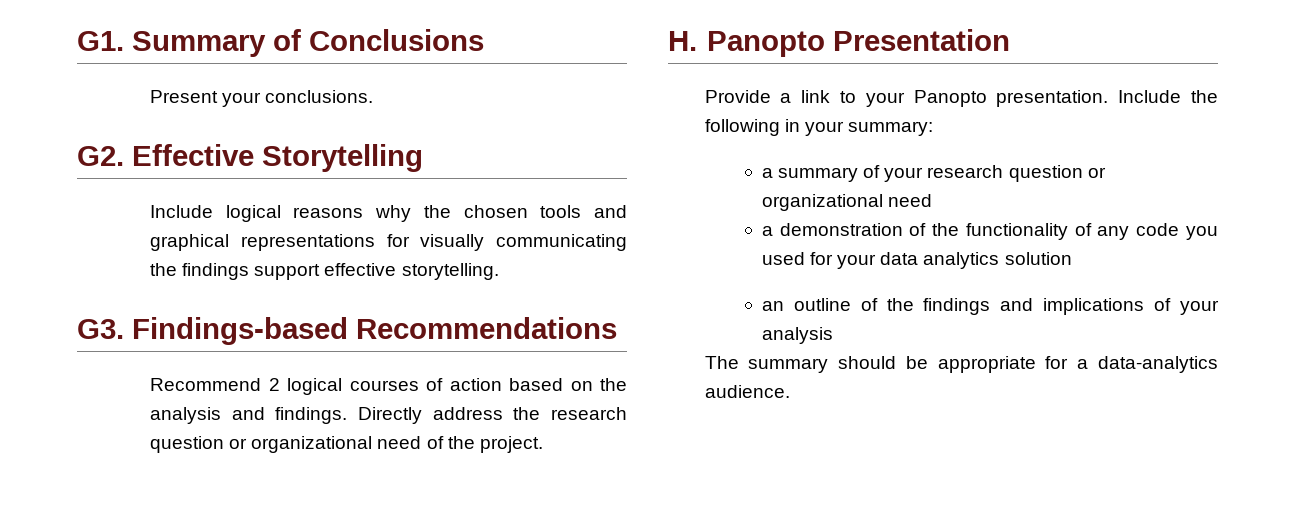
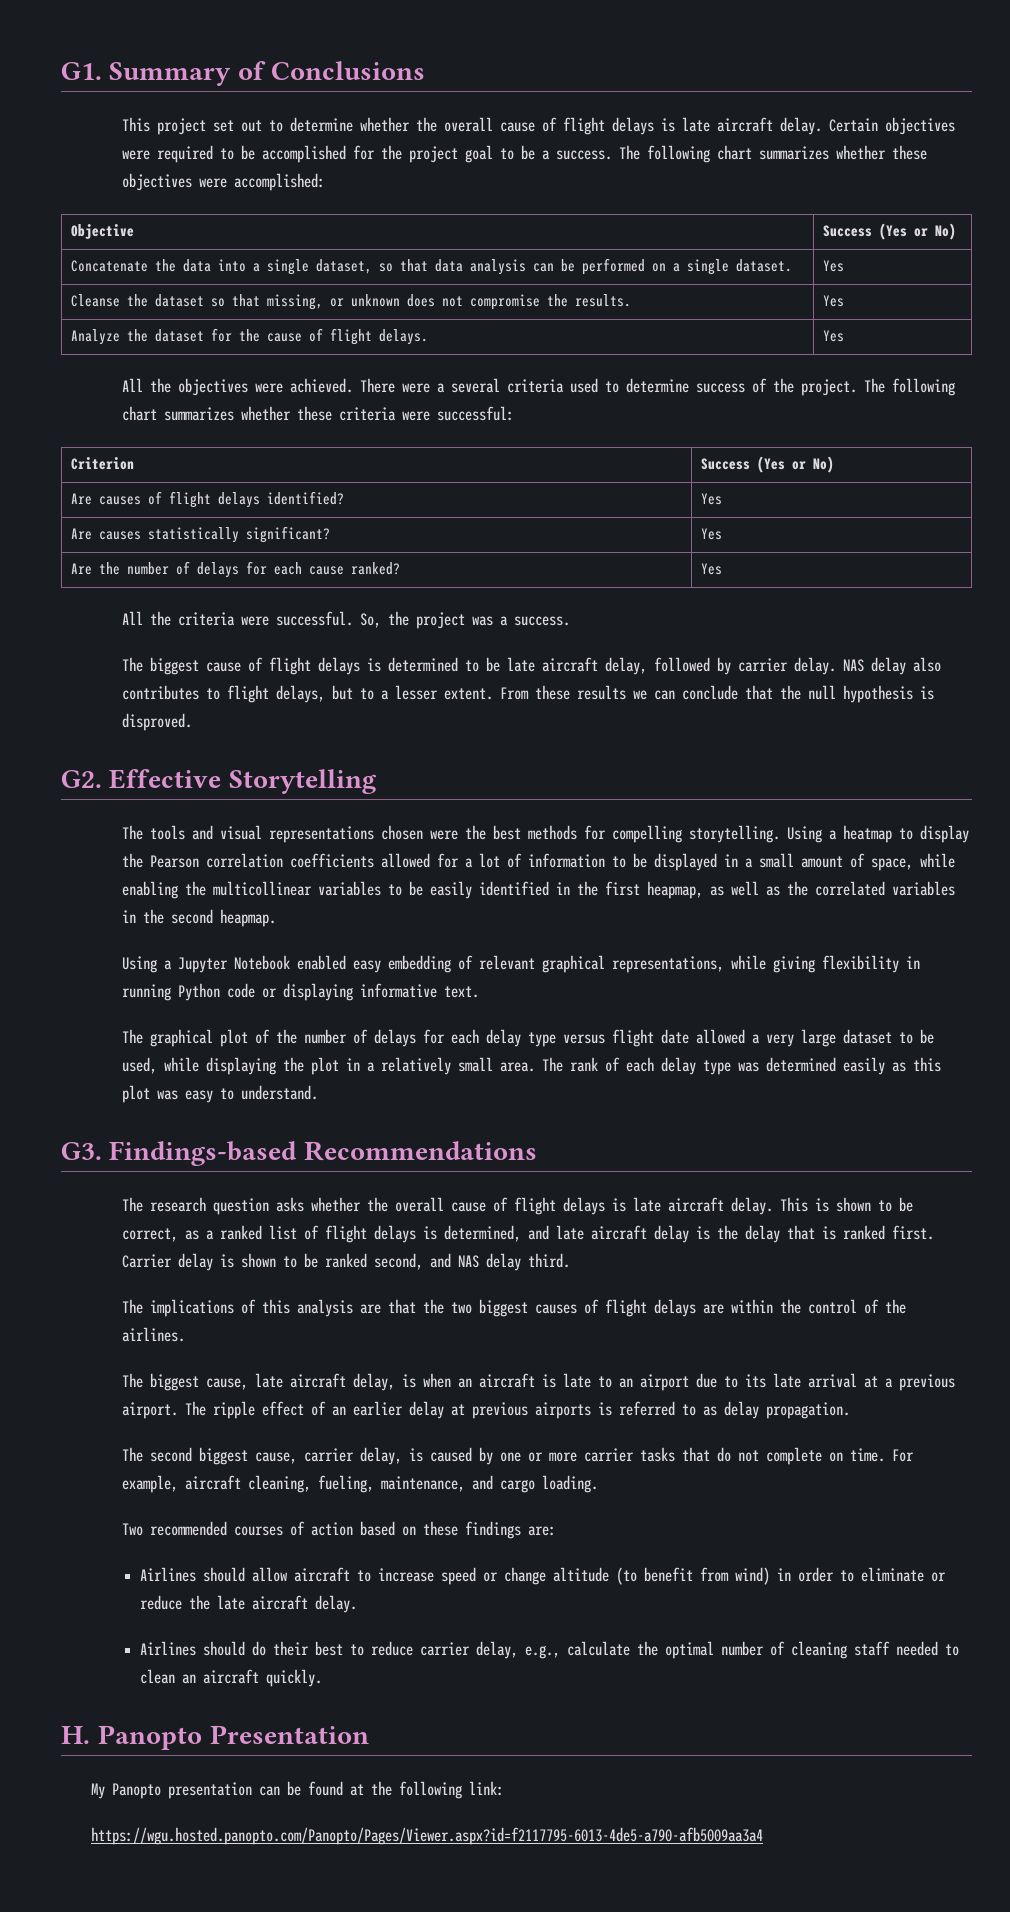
- Present your conclusions.
+ This project set out to determine whether the overall cause of flight delays is late aircraft delay. Certain objectives were required to be accomplished for the project goal to be a success. The following chart summarizes whether these objectives were accomplished:
+ Objective | Success (Yes or No)
+ Concatenate the data into a single dataset, so that data analysis can be performed on a single dataset. | Yes
+ Cleanse the dataset so that missing, or unknown does not compromise the results. | Yes
+ Analyze the dataset for the cause of flight delays. | Yes
+ All the objectives were achieved. There were a several criteria used to determine success of the project. The following chart summarizes whether these criteria were successful:
+ Criterion | Success (Yes or No)
+ Are causes of flight delays identified? | Yes
+ Are causes statistically significant? | Yes
+ Are the number of delays for each cause ranked? | Yes
+ All the criteria were successful. So, the project was a success.
+ The biggest cause of flight delays is determined to be late aircraft delay, followed by carrier delay. NAS delay also contributes to flight delays, but to a lesser extent. From these results we can conclude that the null hypothesis is disproved.
  G2. Effective Storytelling
- Include logical reasons why the chosen tools and graphical representations for visually communicating the findings support effective storytelling.
+ The tools and visual representations chosen were the best methods for compelling storytelling. Using a heatmap to display the Pearson correlation coefficients allowed for a lot of information to be displayed in a small amount of space, while enabling the multicollinear variables to be easily identified in the first heapmap, as well as the correlated variables in the second heapmap.
+ Using a Jupyter Notebook enabled easy embedding of relevant graphical representations, while giving flexibility in running Python code or displaying informative text.
+ The graphical plot of the number of delays for each delay type versus flight date allowed a very large dataset to be used, while displaying the plot in a relatively small area. The rank of each delay type was determined easily as this plot was easy to understand.
  G3. Findings-based Recommendations
- Recommend 2 logical courses of action based on the analysis and findings. Directly address the research question or organizational need of the project.
+ The research question asks whether the overall cause of flight delays is late aircraft delay. This is shown to be correct, as a ranked list of flight delays is determined, and late aircraft delay is the delay that is ranked first. Carrier delay is shown to be ranked second, and NAS delay third.
+ The implications of this analysis are that the two biggest causes of flight delays are within the control of the airlines.
+ The biggest cause, late aircraft delay, is when an aircraft is late to an airport due to its late arrival at a previous airport. The ripple effect of an earlier delay at previous airports is referred to as delay propagation.
+ The second biggest cause, carrier delay, is caused by one or more carrier tasks that do not complete on time. For example, aircraft cleaning, fueling, maintenance, and cargo loading.
+ Two recommended courses of action based on these findings are:
+ Airlines should allow aircraft to increase speed or change altitude (to benefit from wind) in order to eliminate or reduce the late aircraft delay.
+ Airlines should do their best to reduce carrier delay, e.g., calculate the optimal number of cleaning staff needed to clean an aircraft quickly.
  H. Panopto Presentation
- Provide a link to your Panopto presentation. Include the following in your summary:
- a summary of your research question or organizational need
- a demonstration of the functionality of any code you used for your data analytics solution
- an outline of the findings and implications of your analysis
- The summary should be appropriate for a data-analytics audience.
+ My Panopto presentation can be found at the following link:
+ https://wgu.hosted.panopto.com/Panopto/Pages/Viewer.aspx?id=f2117795-6013-4de5-a790-afb5009aa3a4

